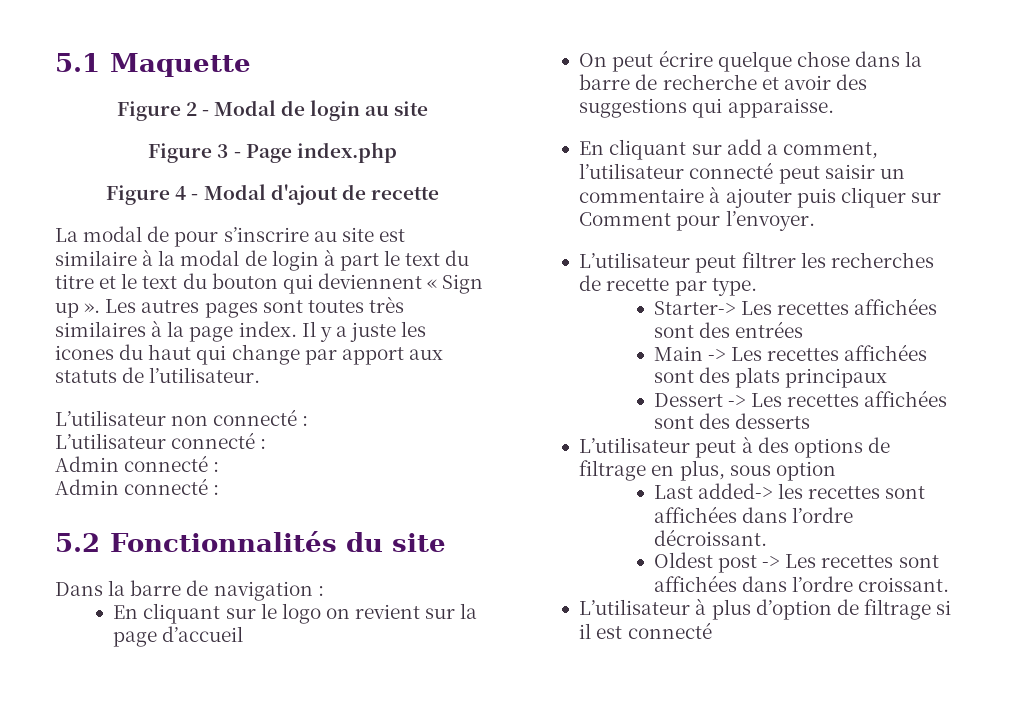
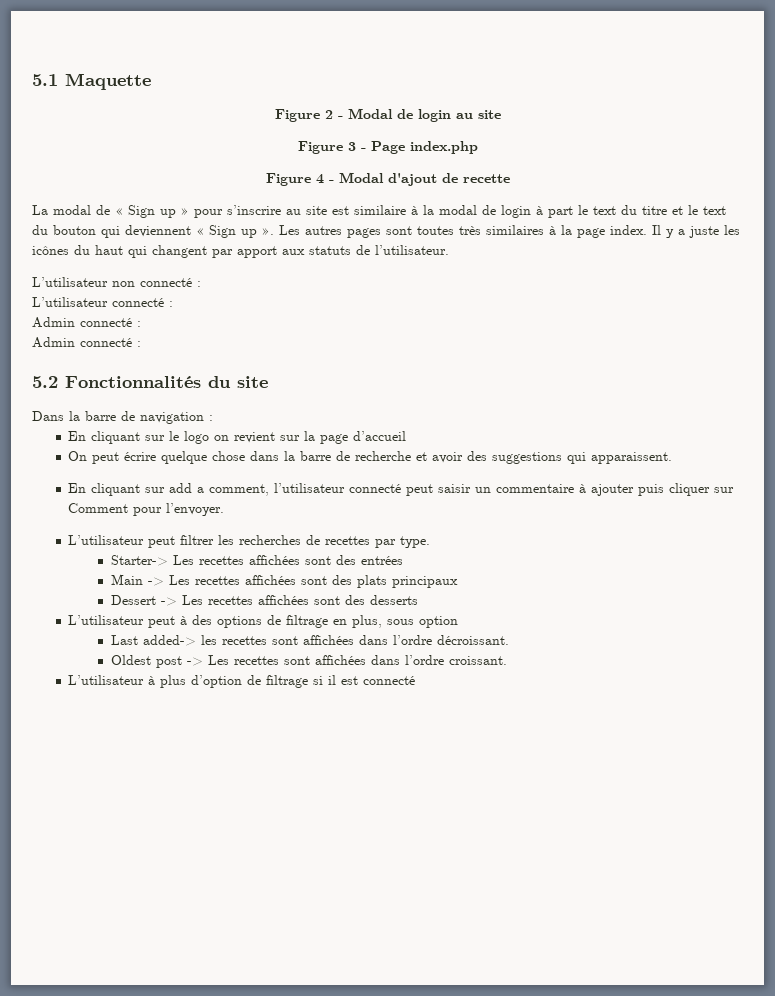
- La modal de pour s’inscrire au site est similaire à la modal de login à part le text du titre et le text du bouton qui deviennent « Sign up ».
+ La modal de « Sign up » pour s’inscrire au site est similaire à la modal de login à part le text du titre et le text du bouton qui deviennent « Sign up ».
- Il y a juste les icones du haut qui change par apport aux statuts de l’utilisateur.
+ Il y a juste les icônes du haut qui changent par apport aux statuts de l’utilisateur.
- On peut écrire quelque chose dans la barre de recherche et avoir des suggestions qui apparaisse.
+ On peut écrire quelque chose dans la barre de recherche et avoir des suggestions qui apparaissent.
- L’utilisateur peut filtrer les recherches de recette par type.
+ L’utilisateur peut filtrer les recherches de recettes par type.

